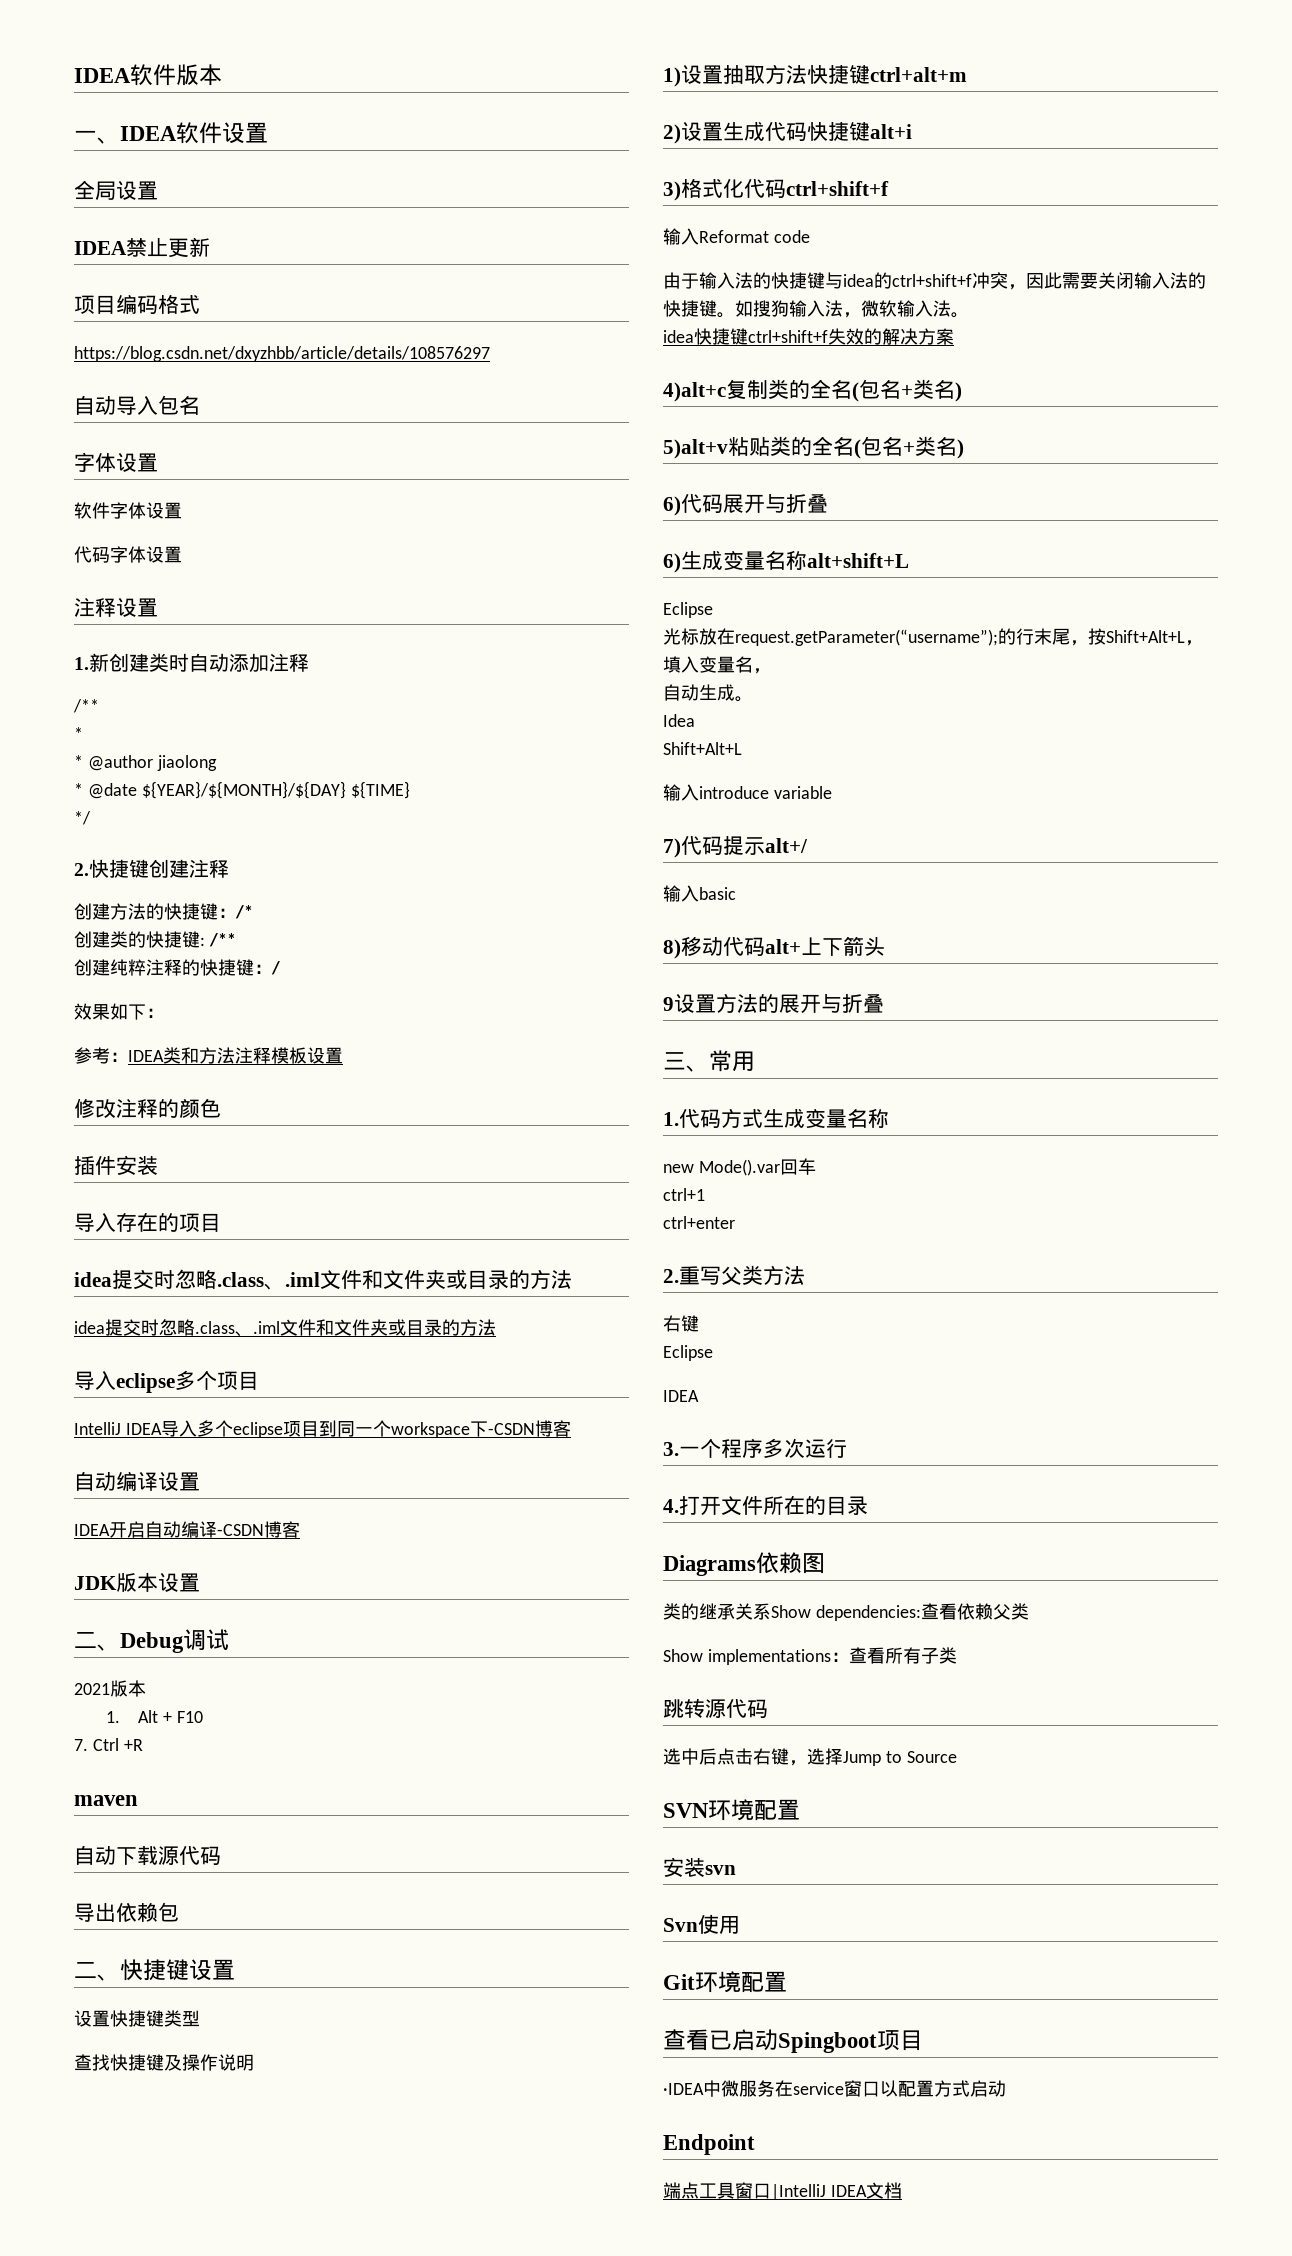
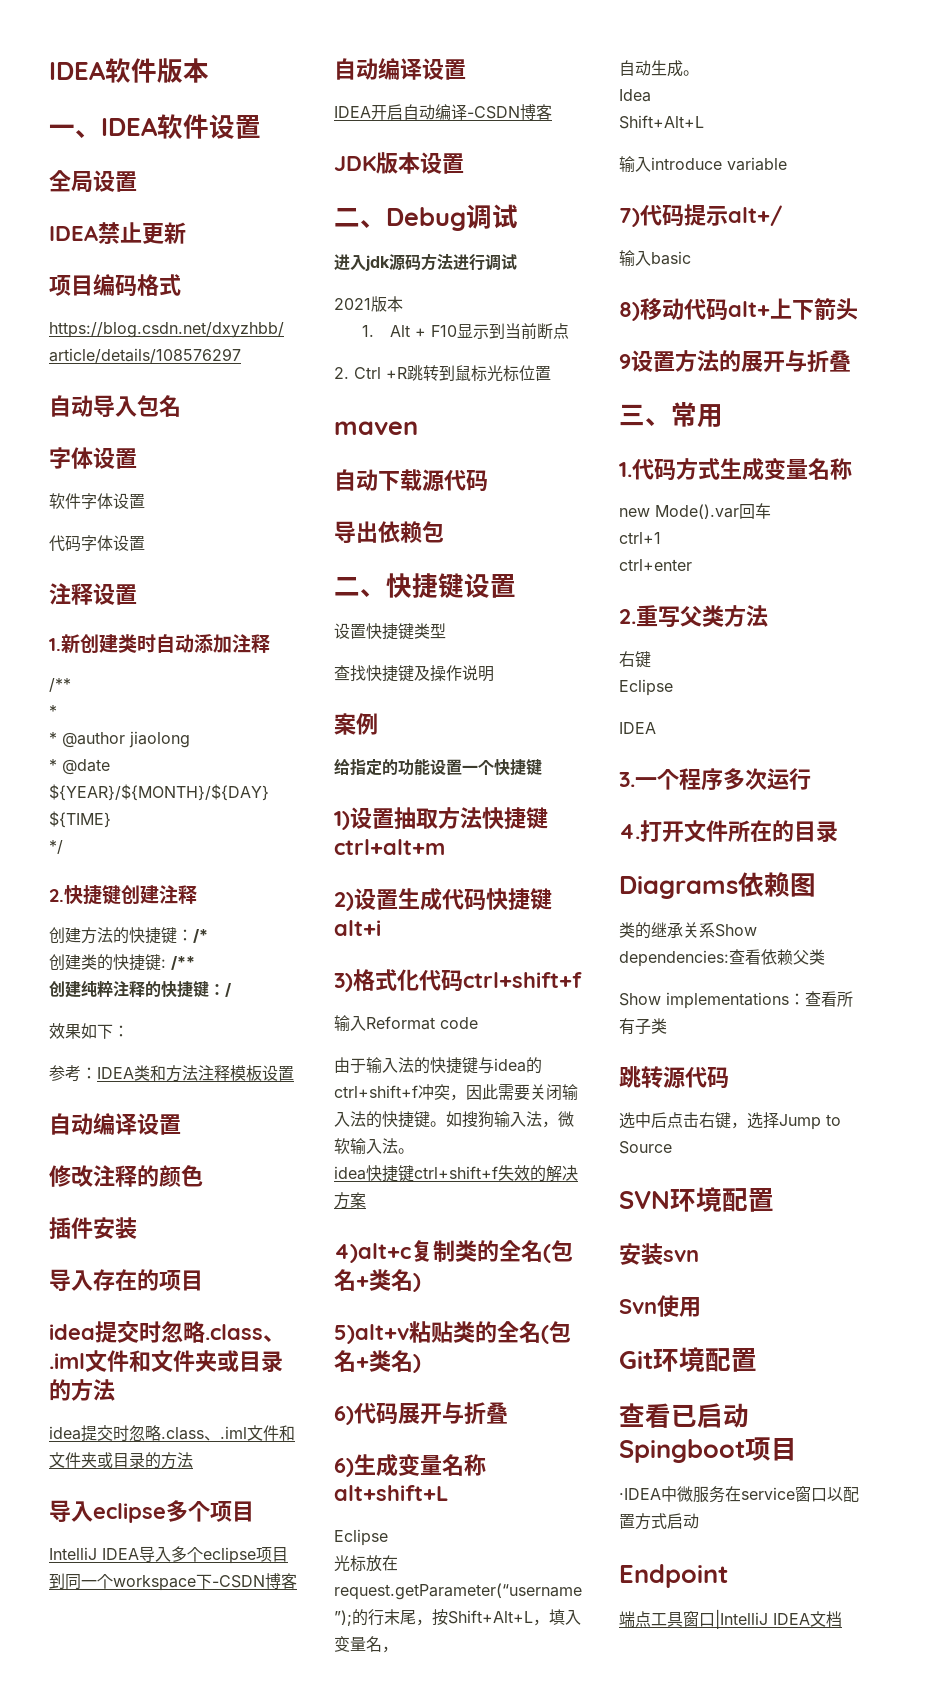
  参考：IDEA类和方法注释模板设置
+ 自动编译设置
+ 进入jdk源码方法进行调试
- 1. Alt + F10
- 7. Ctrl +R
+ 1. Alt + F10显示到当前断点
+ 2. Ctrl +R跳转到鼠标光标位置
+ 案例
+ 给指定的功能设置一个快捷键

